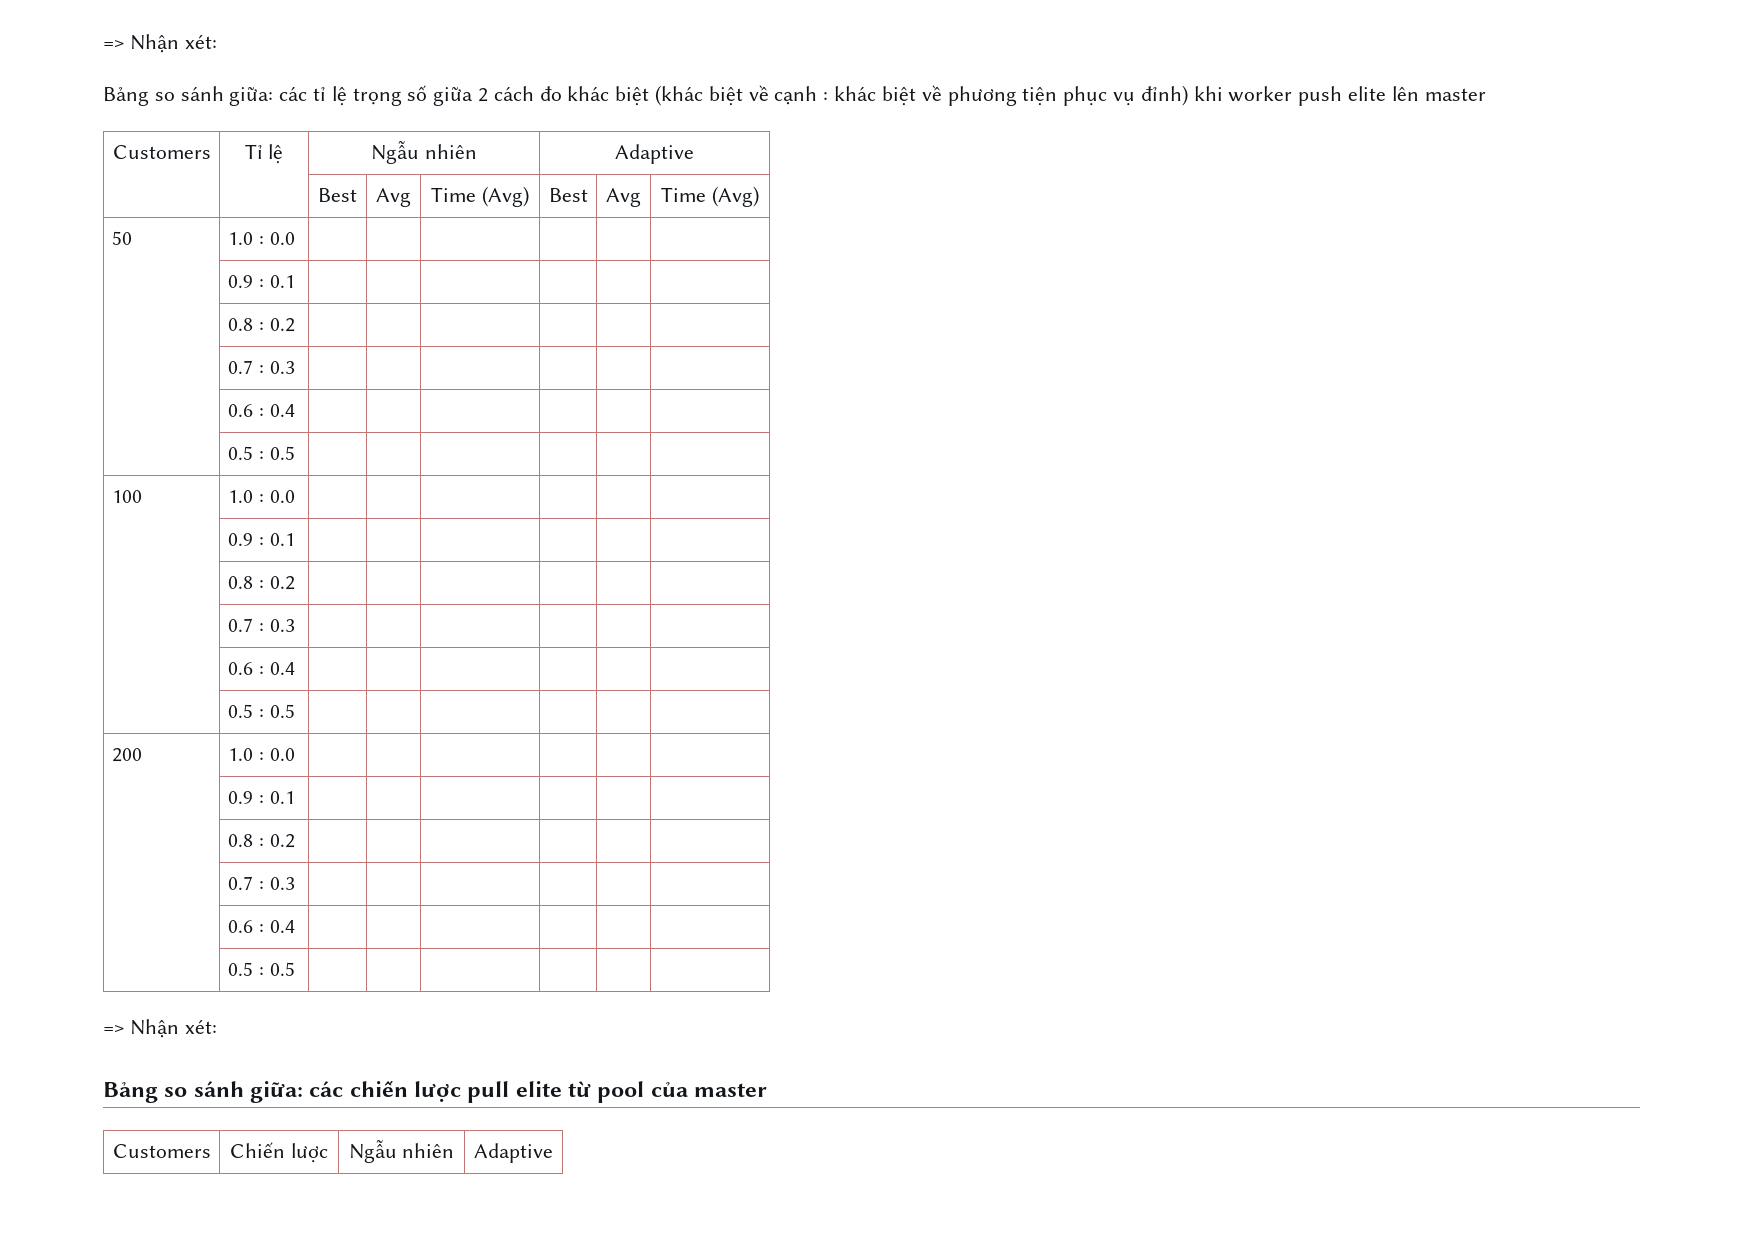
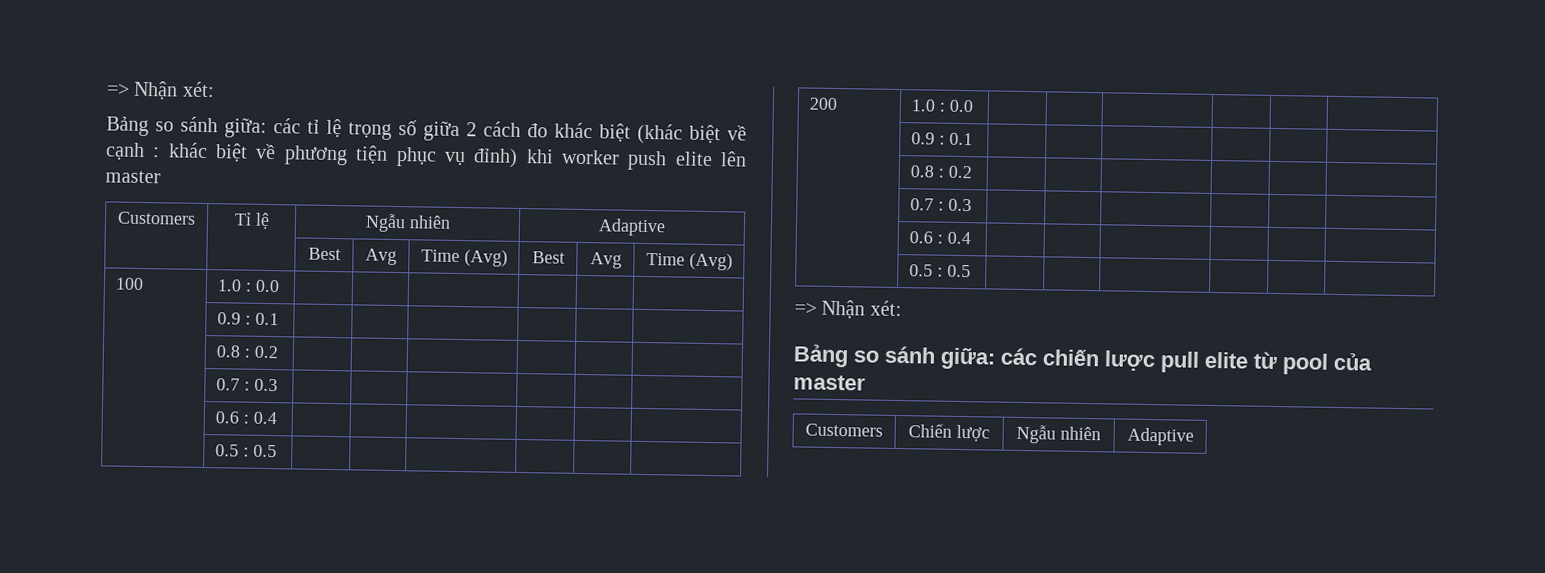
- 50 | 1.0 : 0.0 | | | | | |
- | 0.9 : 0.1 | | | | | |
- | 0.8 : 0.2 | | | | | |
- | 0.7 : 0.3 | | | | | |
- | 0.6 : 0.4 | | | | | |
- | 0.5 : 0.5 | | | | | |

